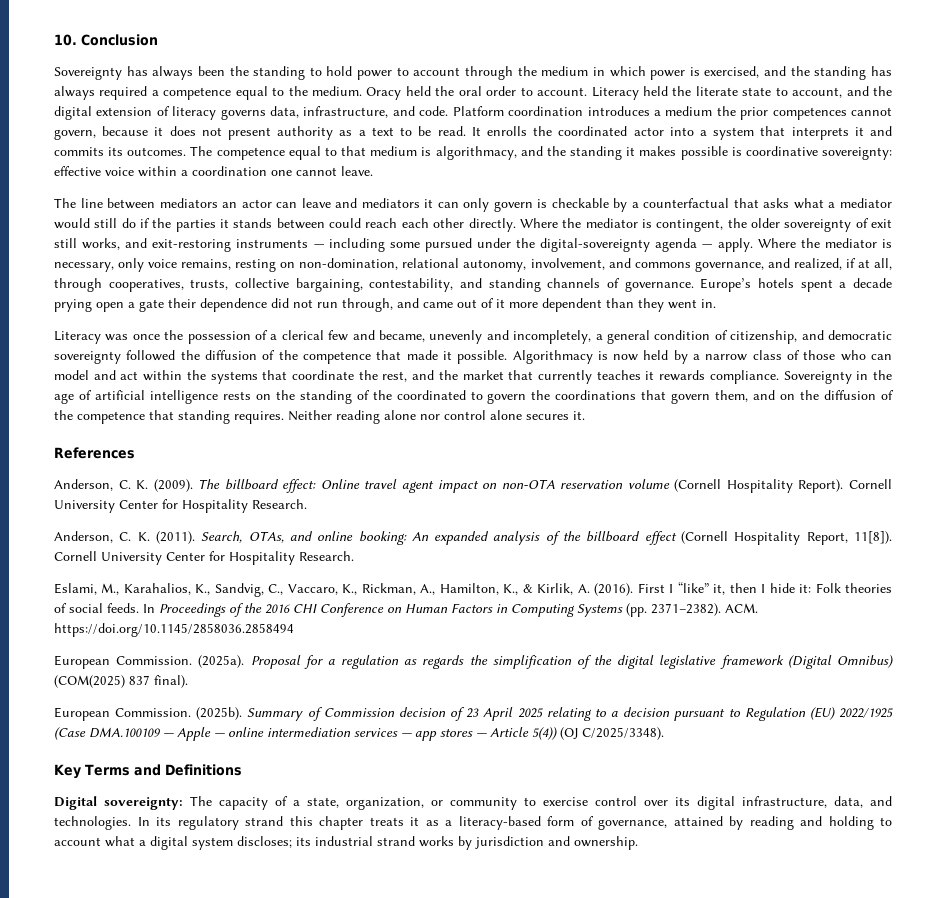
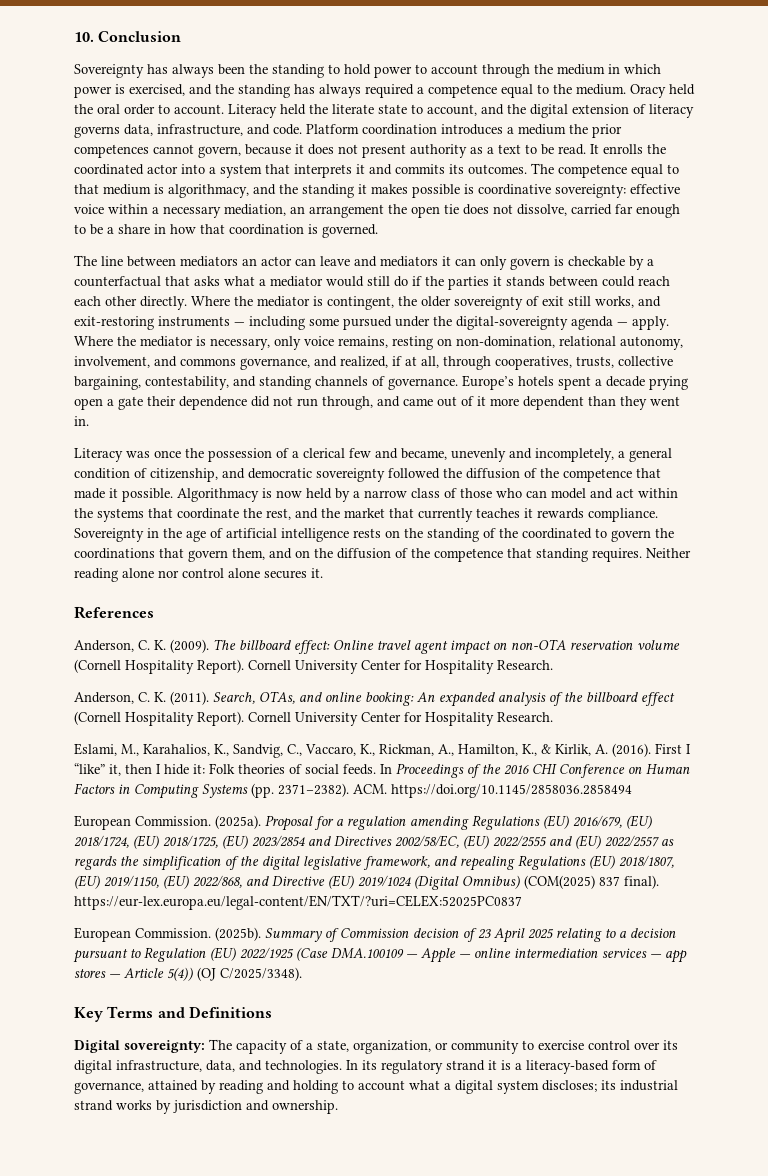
- The competence equal to that medium is algorithmacy, and the standing it makes possible is coordinative sovereignty: effective voice within a coordination one cannot leave.
+ The competence equal to that medium is algorithmacy, and the standing it makes possible is coordinative sovereignty: effective voice within a necessary mediation, an arrangement the open tie does not dissolve, carried far enough to be a share in how that coordination is governed.
- Search, OTAs, and online booking: An expanded analysis of the billboard effect (Cornell Hospitality Report, 11[8]).
+ Search, OTAs, and online booking: An expanded analysis of the billboard effect (Cornell Hospitality Report).
- Proposal for a regulation as regards the simplification of the digital legislative framework (Digital Omnibus) (COM(2025) 837 final).
+ Proposal for a regulation amending Regulations (EU) 2016/679, (EU) 2018/1724, (EU) 2018/1725, (EU) 2023/2854 and Directives 2002/58/EC, (EU) 2022/2555 and (EU) 2022/2557 as regards the simplification of the digital legislative framework, and repealing Regulations (EU) 2018/1807, (EU) 2019/1150, (EU) 2022/868, and Directive (EU) 2019/1024 (Digital Omnibus) (COM(2025) 837 final). https://eur-lex.europa.eu/legal-content/EN/TXT/?uri=CELEX:52025PC0837
- In its regulatory strand this chapter treats it as a literacy-based form of governance, attained by reading and holding to account what a digital system discloses; its industrial strand works by jurisdiction and ownership.
+ In its regulatory strand it is a literacy-based form of governance, attained by reading and holding to account what a digital system discloses; its industrial strand works by jurisdiction and ownership.

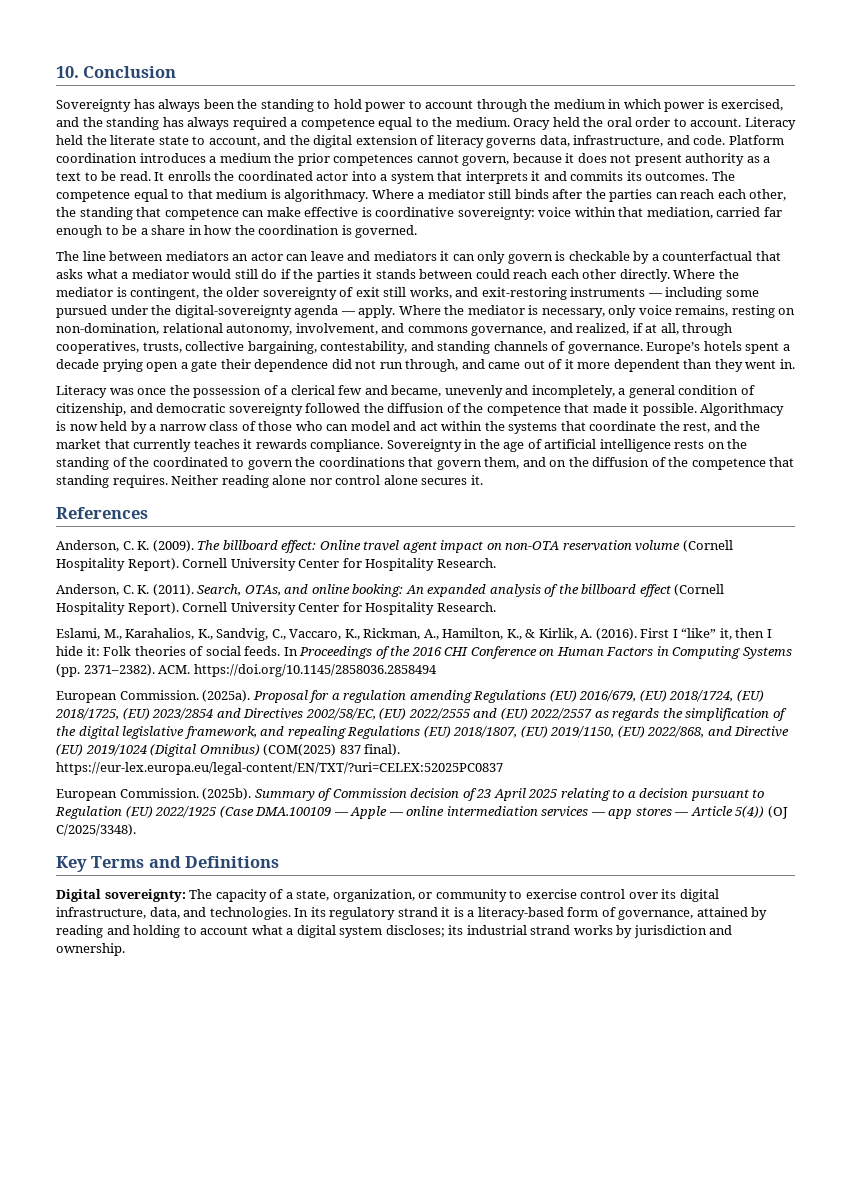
- The competence equal to that medium is algorithmacy, and the standing it makes possible is coordinative sovereignty: effective voice within a necessary mediation, an arrangement the open tie does not dissolve, carried far enough to be a share in how that coordination is governed.
+ The competence equal to that medium is algorithmacy. Where a mediator still binds after the parties can reach each other, the standing that competence can make effective is coordinative sovereignty: voice within that mediation, carried far enough to be a share in how the coordination is governed.

